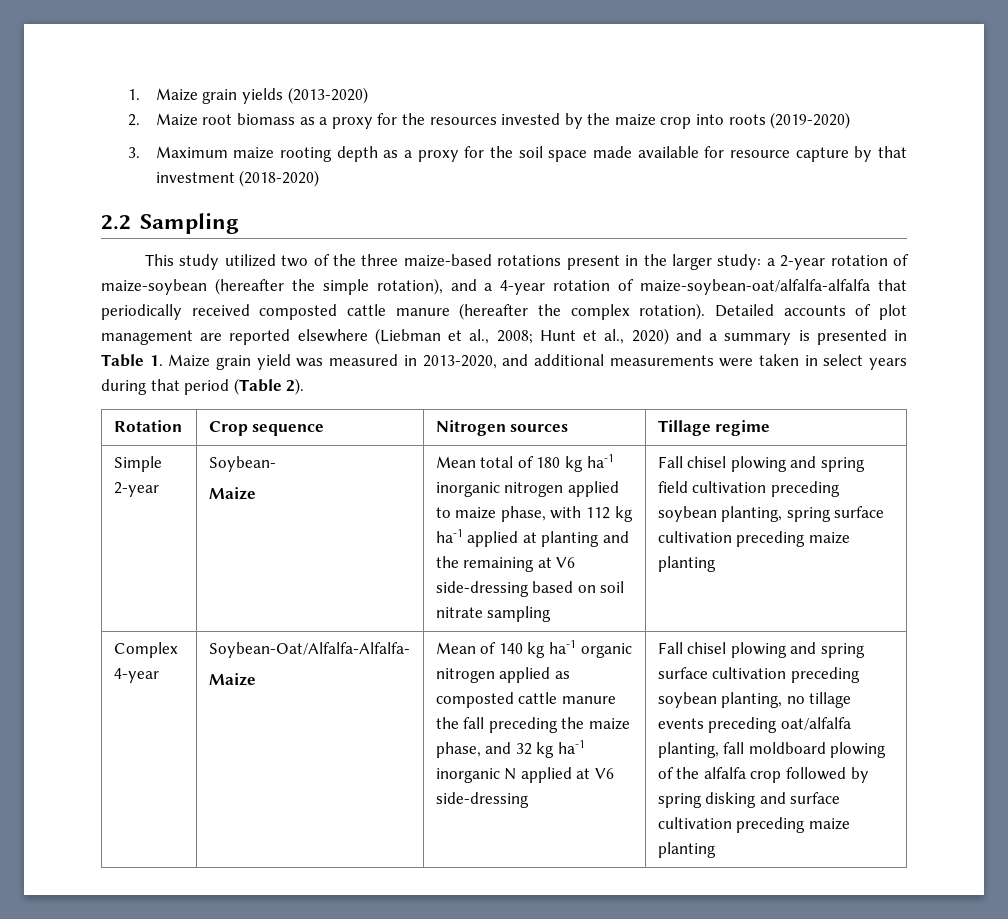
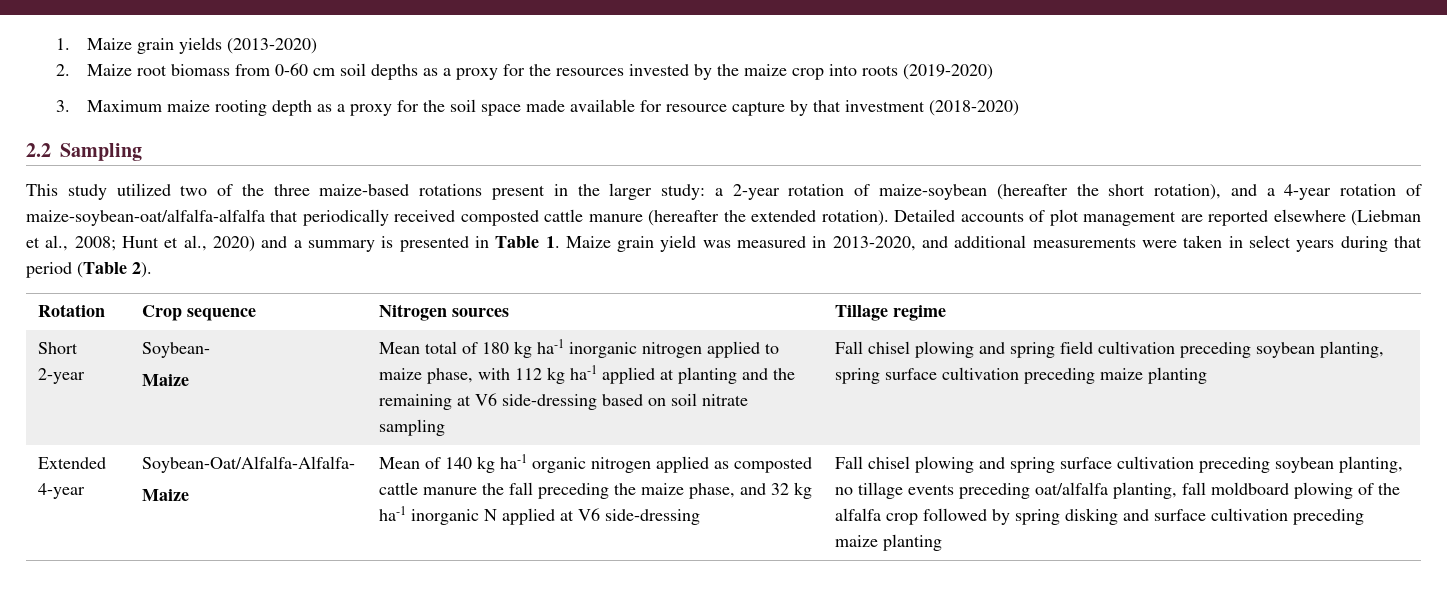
- 2. Maize root biomass as a proxy for the resources invested by the maize crop into roots (2019-2020)
+ 2. Maize root biomass from 0-60 cm soil depths as a proxy for the resources invested by the maize crop into roots (2019-2020)
- This study utilized two of the three maize-based rotations present in the larger study: a 2-year rotation of maize-soybean (hereafter the simple rotation), and a 4-year rotation of maize-soybean-oat/alfalfa-alfalfa that periodically received composted cattle manure (hereafter the complex rotation).
+ This study utilized two of the three maize-based rotations present in the larger study: a 2-year rotation of maize-soybean (hereafter the short rotation), and a 4-year rotation of maize-soybean-oat/alfalfa-alfalfa that periodically received composted cattle manure (hereafter the extended rotation).
- Simple 2-year
+ Short 2-year
- Complex 4-year
+ Extended 4-year

